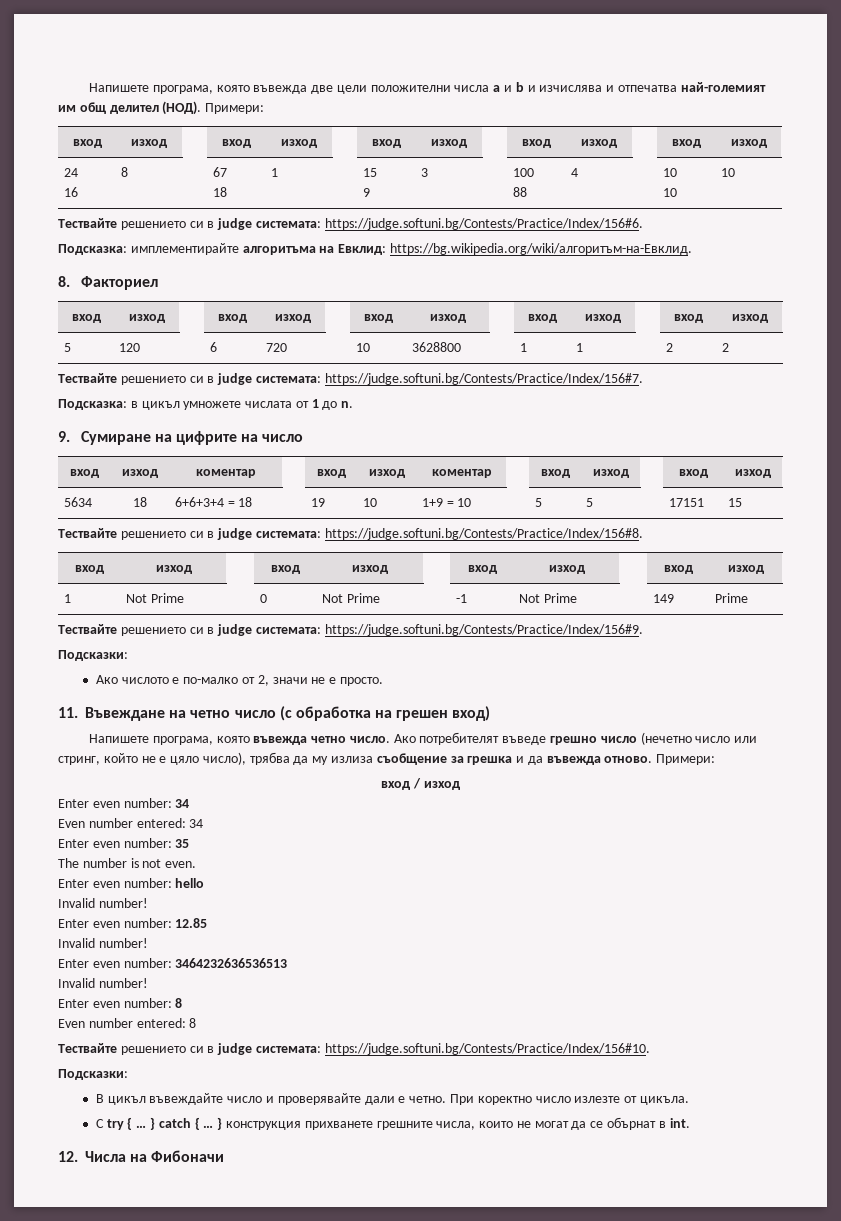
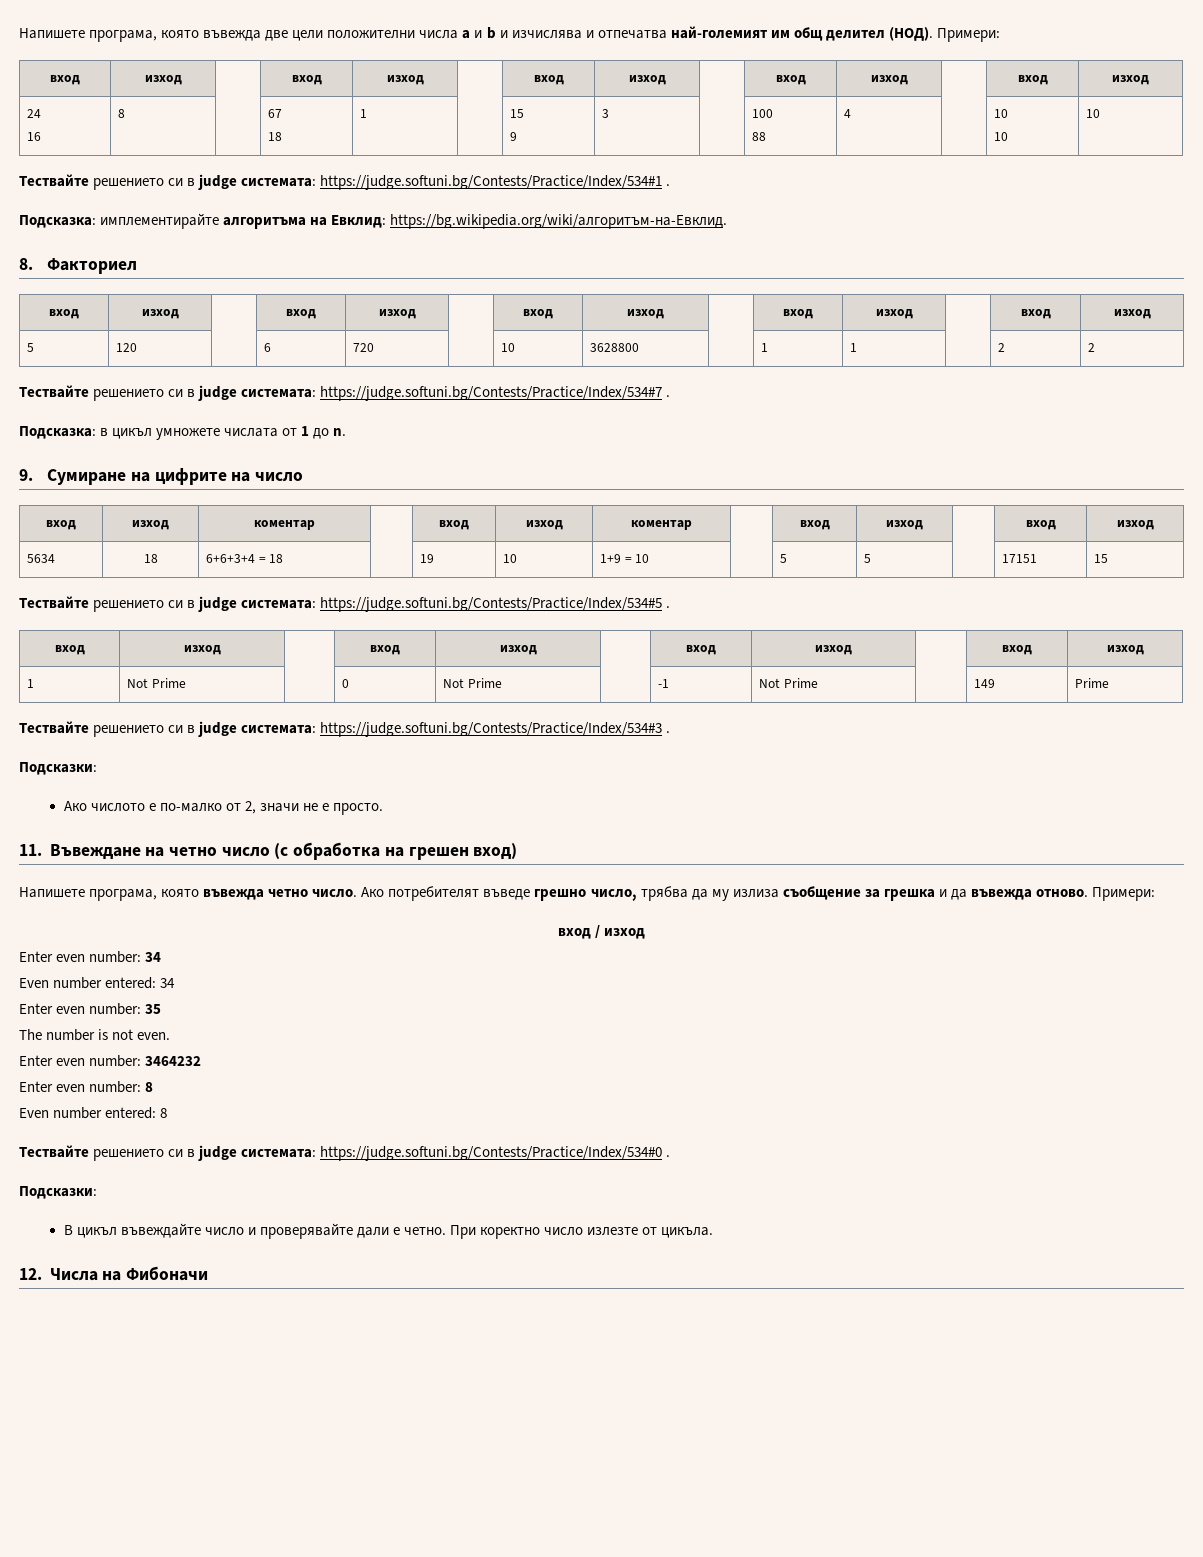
- Тествайте решението си в judge системата: https://judge.softuni.bg/Contests/Practice/Index/156#6.
+ Тествайте решението си в judge системата: https://judge.softuni.bg/Contests/Practice/Index/534#1 .
- Тествайте решението си в judge системата: https://judge.softuni.bg/Contests/Practice/Index/156#7.
+ Тествайте решението си в judge системата: https://judge.softuni.bg/Contests/Practice/Index/534#7 .
- Тествайте решението си в judge системата: https://judge.softuni.bg/Contests/Practice/Index/156#8.
+ Тествайте решението си в judge системата: https://judge.softuni.bg/Contests/Practice/Index/534#5 .
- Тествайте решението си в judge системата: https://judge.softuni.bg/Contests/Practice/Index/156#9.
+ Тествайте решението си в judge системата: https://judge.softuni.bg/Contests/Practice/Index/534#3 .
- Ако потребителят въведе грешно число (нечетно число или стринг, който не е цяло число), трябва да му излиза съобщение за грешка и да въвежда отново.
+ Ако потребителят въведе грешно число, трябва да му излиза съобщение за грешка и да въвежда отново.
- Enter even number: hello
- Invalid number!
- Enter even number: 12.85
- Invalid number!
- Enter even number: 3464232636536513
- Invalid number!
+ Enter even number: 3464232
- Тествайте решението си в judge системата: https://judge.softuni.bg/Contests/Practice/Index/156#10.
+ Тествайте решението си в judge системата: https://judge.softuni.bg/Contests/Practice/Index/534#0 .
- С try { … } catch { … } конструкция прихванете грешните числа, които не могат да се обърнат в int.

